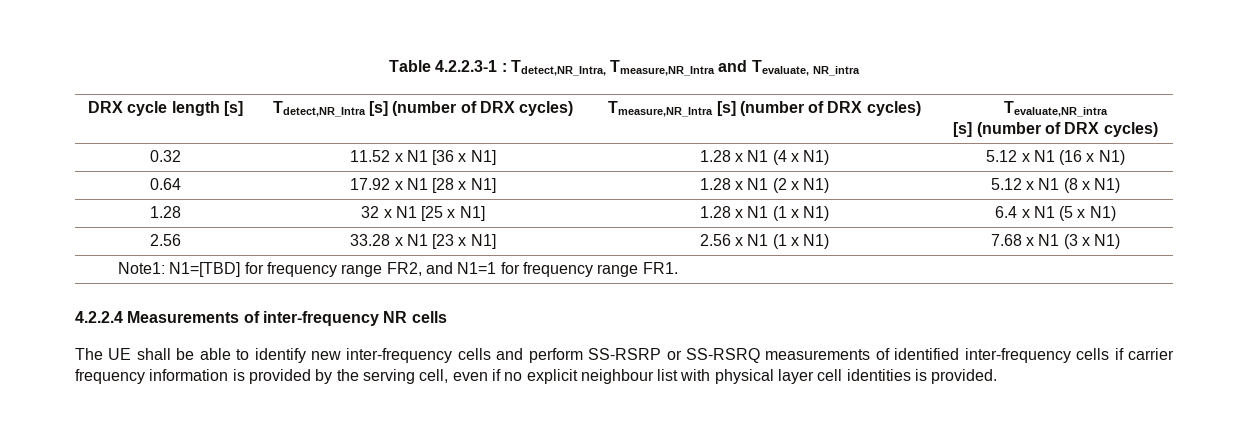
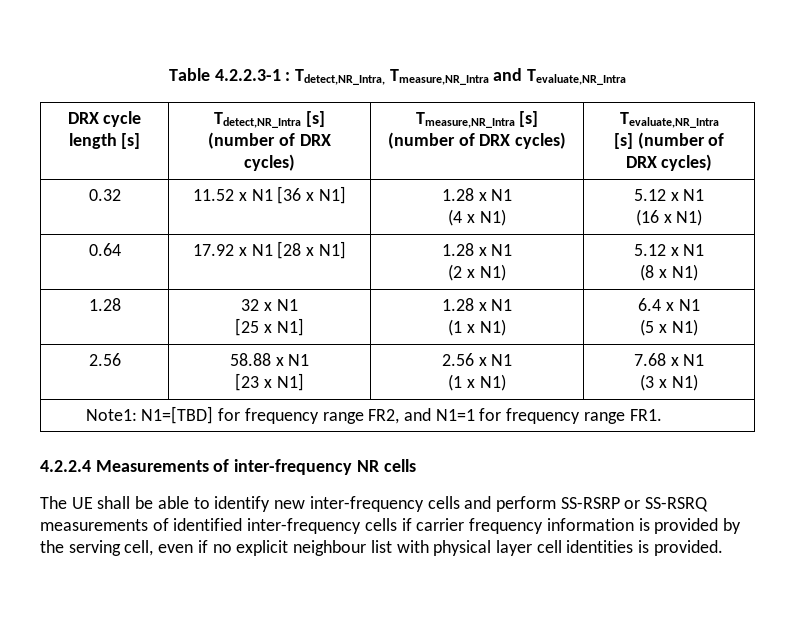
- Table 4.2.2.3-1 : Tdetect,NR_Intra, Tmeasure,NR_Intra and Tevaluate, NR_intra
+ Table 4.2.2.3-1 : Tdetect,NR_Intra, Tmeasure,NR_Intra and Tevaluate,NR_Intra
- DRX cycle length [s] | Tdetect,NR_Intra [s] (number of DRX cycles) | Tmeasure,NR_Intra [s] (number of DRX cycles) | Tevaluate,NR_intra
+ DRX cycle length [s] | Tdetect,NR_Intra [s] (number of DRX cycles) | Tmeasure,NR_Intra [s] (number of DRX cycles) | Tevaluate,NR_Intra
- 0.32 | 11.52 x N1 [36 x N1] | 1.28 x N1 (4 x N1) | 5.12 x N1 (16 x N1)
+ 0.32 | 11.52 x N1 [36 x N1] | 1.28 x N1
+ (4 x N1) | 5.12 x N1
+ (16 x N1)
- 0.64 | 17.92 x N1 [28 x N1] | 1.28 x N1 (2 x N1) | 5.12 x N1 (8 x N1)
+ 0.64 | 17.92 x N1 [28 x N1] | 1.28 x N1
+ (2 x N1) | 5.12 x N1
+ (8 x N1)
- 1.28 | 32 x N1 [25 x N1] | 1.28 x N1 (1 x N1) | 6.4 x N1 (5 x N1)
+ 1.28 | 32 x N1
+ [25 x N1] | 1.28 x N1
+ (1 x N1) | 6.4 x N1
+ (5 x N1)
- 2.56 | 33.28 x N1 [23 x N1] | 2.56 x N1 (1 x N1) | 7.68 x N1 (3 x N1)
+ 2.56 | 58.88 x N1
+ [23 x N1] | 2.56 x N1
+ (1 x N1) | 7.68 x N1
+ (3 x N1)

